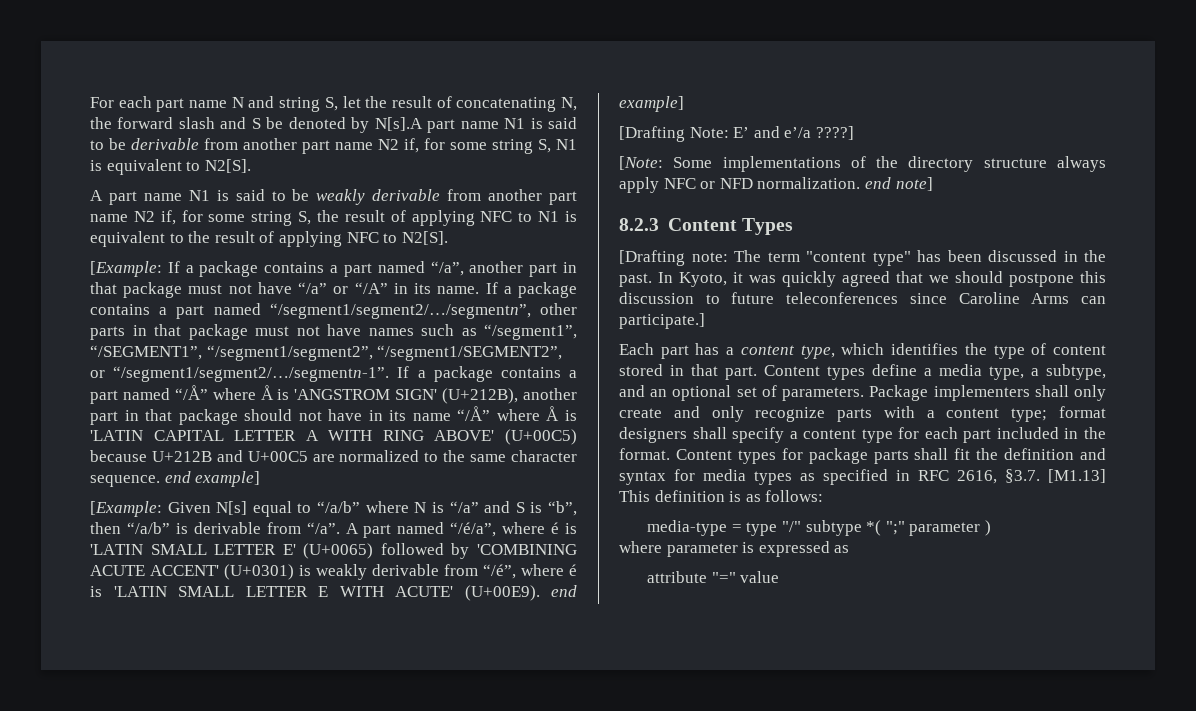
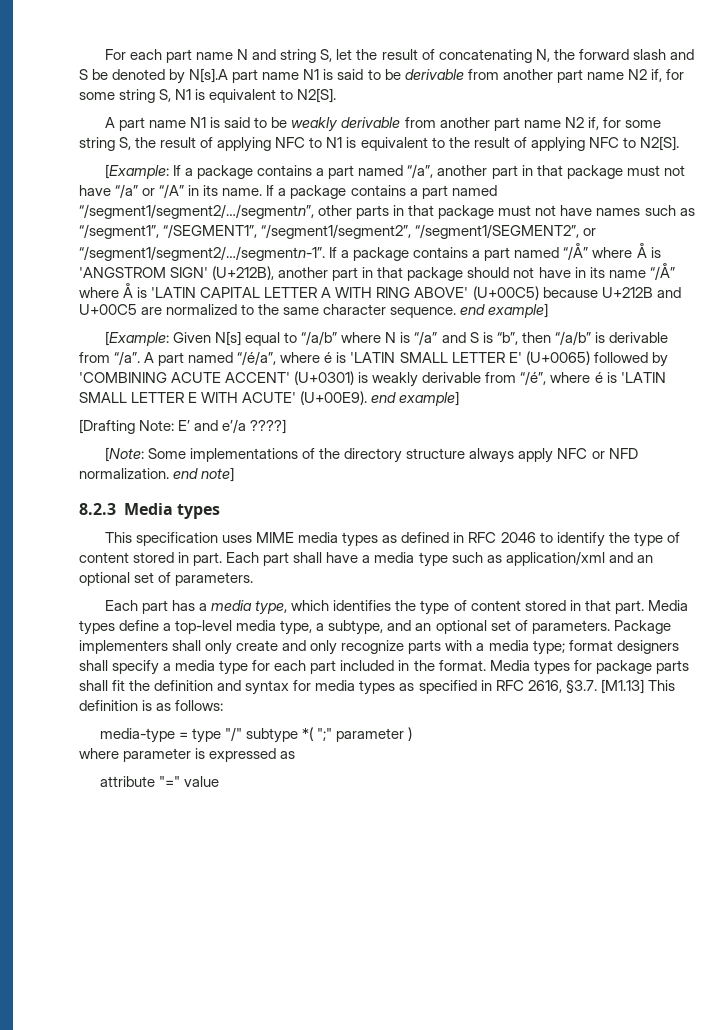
- 8.2.3 Content Types
- [Drafting note: The term "content type" has been discussed in the past. In Kyoto, it was quickly agreed that we should postpone this discussion to future teleconferences since Caroline Arms can participate.]
+ 8.2.3 Media types
+ This specification uses MIME media types as defined in RFC 2046 to identify the type of content stored in part. Each part shall have a media type such as application/xml and an optional set of parameters.
- Each part has a content type, which identifies the type of content stored in that part.
+ Each part has a media type, which identifies the type of content stored in that part.
- Content types define a media type, a subtype, and an optional set of parameters.
+ Media types define a top-level media type, a subtype, and an optional set of parameters.
- Package implementers shall only create and only recognize parts with a content type; format designers shall specify a content type for each part included in the format.
+ Package implementers shall only create and only recognize parts with a media type; format designers shall specify a media type for each part included in the format.
- Content types for package parts shall fit the definition and syntax for media types as specified in RFC 2616, §3.7. [M1.13] This definition is as follows:
+ Media types for package parts shall fit the definition and syntax for media types as specified in RFC 2616, §3.7. [M1.13] This definition is as follows:

